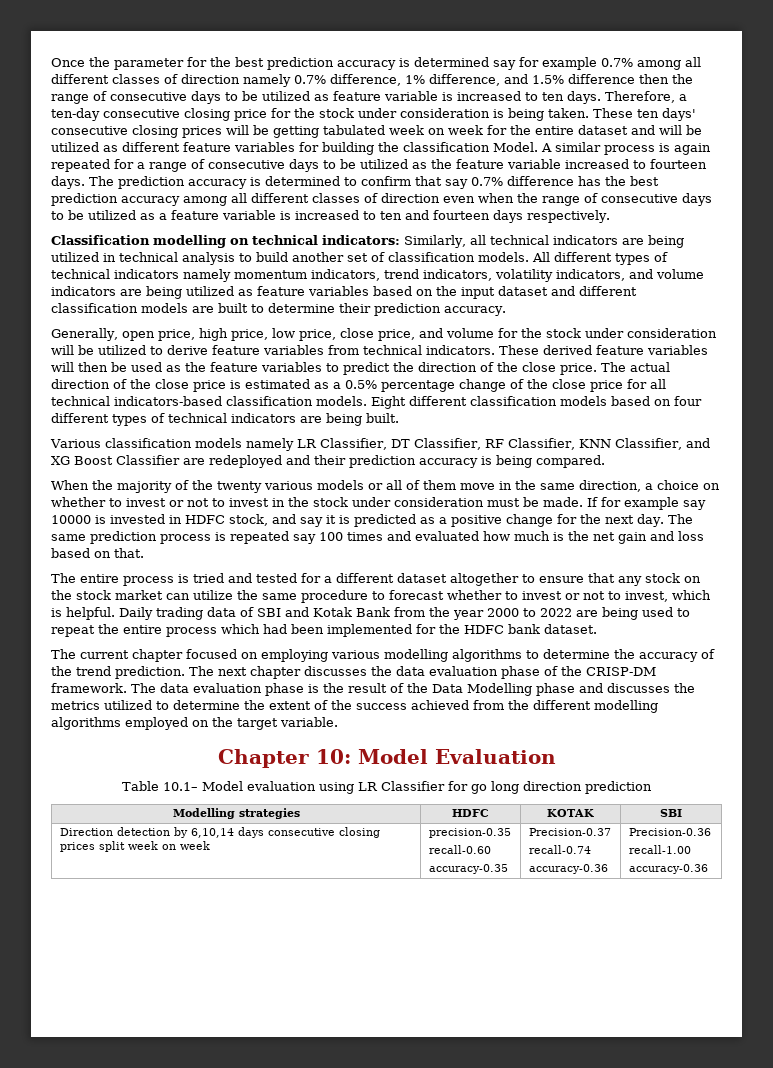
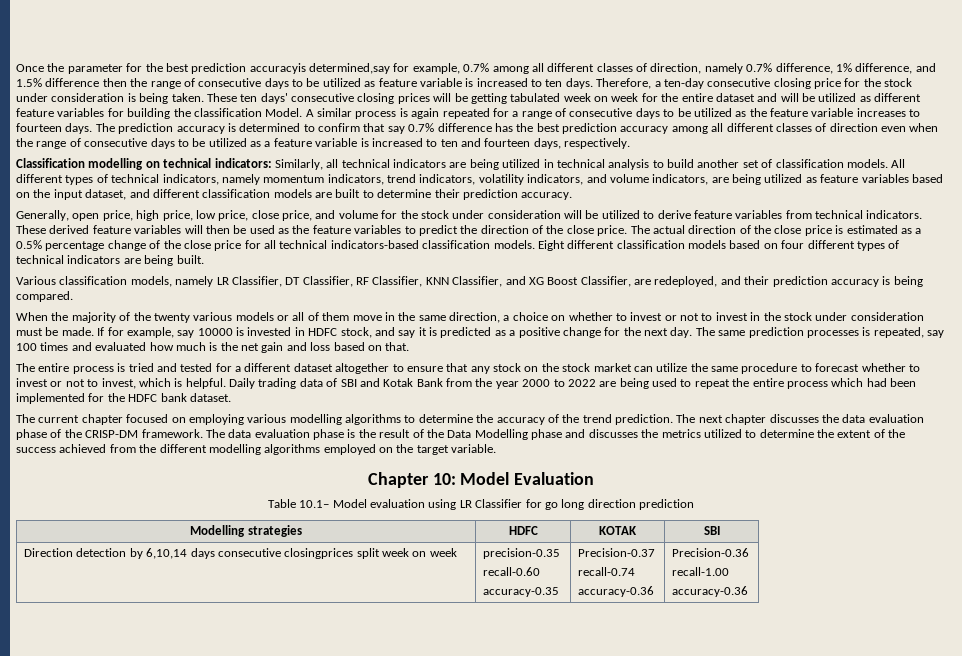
- Once the parameter for the best prediction accuracy is determined say for example 0.7% among all different classes of direction namely 0.7% difference, 1% difference, and 1.5% difference then the range of consecutive days to be utilized as feature variable is increased to ten days.
+ Once the parameter for the best prediction accuracyis determined,say for example, 0.7% among all different classes of direction, namely 0.7% difference, 1% difference, and 1.5% difference then the range of consecutive days to be utilized as feature variable is increased to ten days.
- A similar process is again repeated for a range of consecutive days to be utilized as the feature variable increased to fourteen days.
+ A similar process is again repeated for a range of consecutive days to be utilized as the feature variable increases to fourteen days.
- The prediction accuracy is determined to confirm that say 0.7% difference has the best prediction accuracy among all different classes of direction even when the range of consecutive days to be utilized as a feature variable is increased to ten and fourteen days respectively.
+ The prediction accuracy is determined to confirm that say 0.7% difference has the best prediction accuracy among all different classes of direction even when the range of consecutive days to be utilized as a feature variable is increased to ten and fourteen days, respectively.
- All different types of technical indicators namely momentum indicators, trend indicators, volatility indicators, and volume indicators are being utilized as feature variables based on the input dataset and different classification models are built to determine their prediction accuracy.
+ All different types of technical indicators, namely momentum indicators, trend indicators, volatility indicators, and volume indicators, are being utilized as feature variables based on the input dataset, and different classification models are built to determine their prediction accuracy.
- Various classification models namely LR Classifier, DT Classifier, RF Classifier, KNN Classifier, and XG Boost Classifier are redeployed and their prediction accuracy is being compared.
+ Various classification models, namely LR Classifier, DT Classifier, RF Classifier, KNN Classifier, and XG Boost Classifier, are redeployed, and their prediction accuracy is being compared.
- If for example say 10000 is invested in HDFC stock, and say it is predicted as a positive change for the next day.
+ If for example, say 10000 is invested in HDFC stock, and say it is predicted as a positive change for the next day.
- The same prediction process is repeated say 100 times and evaluated how much is the net gain and loss based on that.
+ The same prediction processes is repeated, say 100 times and evaluated how much is the net gain and loss based on that.
- Direction detection by 6,10,14 days consecutive closing prices split week on week | precision-0.35
+ Direction detection by 6,10,14 days consecutive closingprices split week on week | precision-0.35

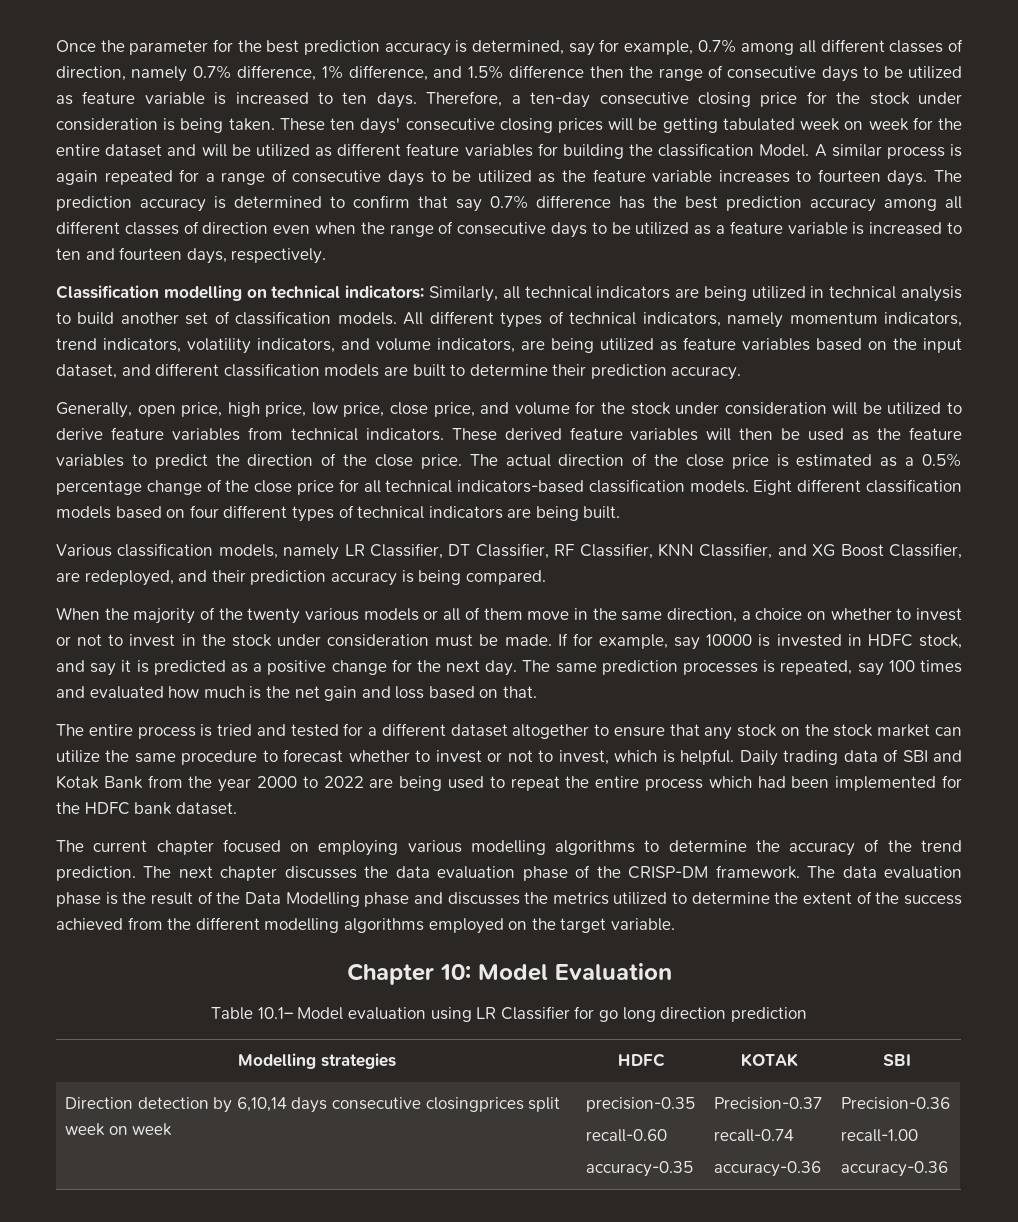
- Once the parameter for the best prediction accuracyis determined,say for example, 0.7% among all different classes of direction, namely 0.7% difference, 1% difference, and 1.5% difference then the range of consecutive days to be utilized as feature variable is increased to ten days.
+ Once the parameter for the best prediction accuracy is determined, say for example, 0.7% among all different classes of direction, namely 0.7% difference, 1% difference, and 1.5% difference then the range of consecutive days to be utilized as feature variable is increased to ten days.

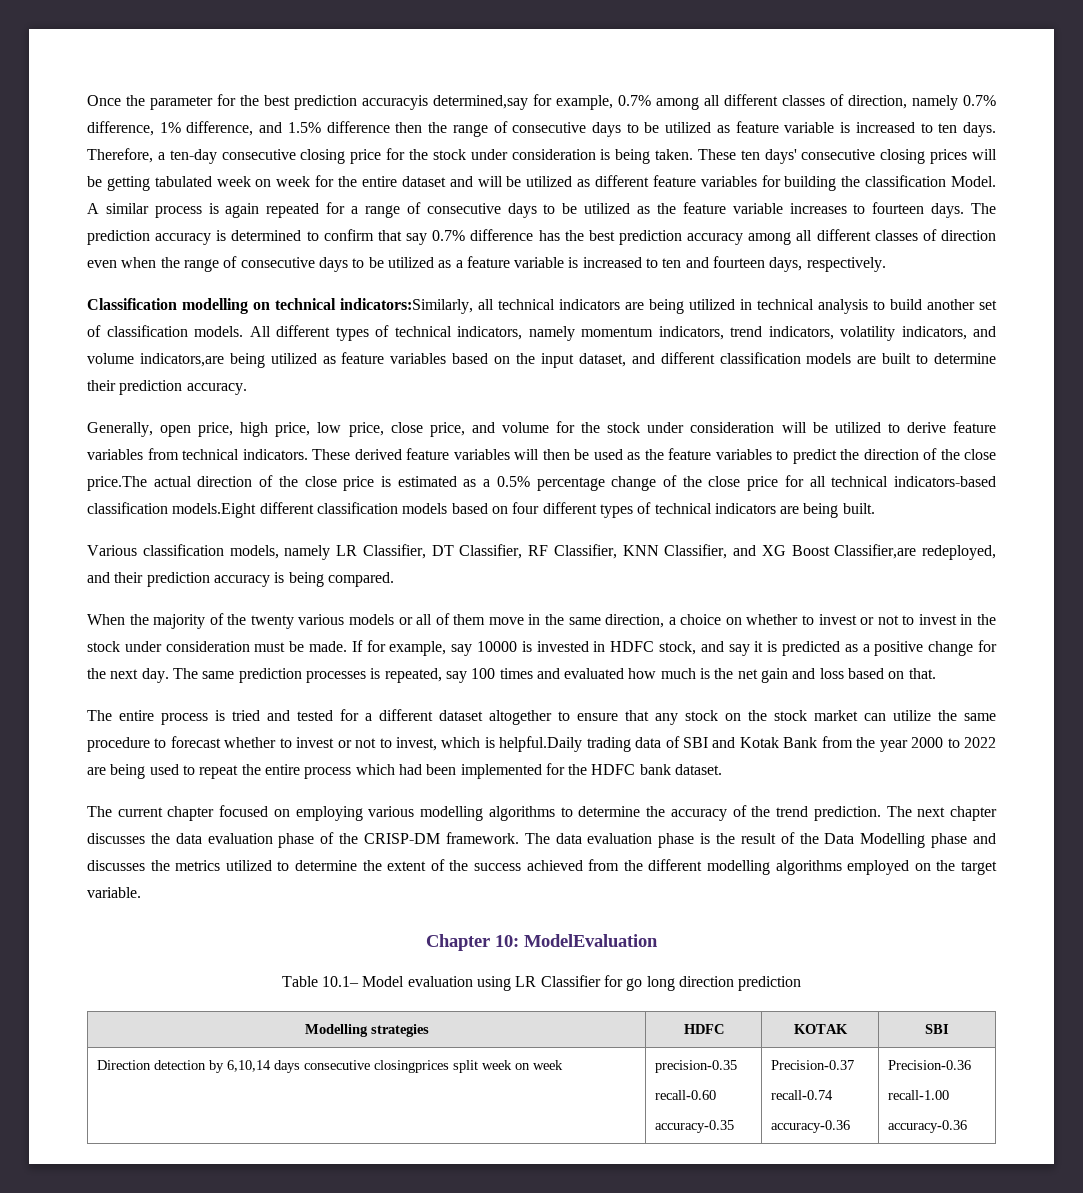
- Once the parameter for the best prediction accuracy is determined, say for example, 0.7% among all different classes of direction, namely 0.7% difference, 1% difference, and 1.5% difference then the range of consecutive days to be utilized as feature variable is increased to ten days.
+ Once the parameter for the best prediction accuracyis determined,say for example, 0.7% among all different classes of direction, namely 0.7% difference, 1% difference, and 1.5% difference then the range of consecutive days to be utilized as feature variable is increased to ten days.
- Classification modelling on technical indicators: Similarly, all technical indicators are being utilized in technical analysis to build another set of classification models.
+ Classification modelling on technical indicators:Similarly, all technical indicators are being utilized in technical analysis to build another set of classification models.
- All different types of technical indicators, namely momentum indicators, trend indicators, volatility indicators, and volume indicators, are being utilized as feature variables based on the input dataset, and different classification models are built to determine their prediction accuracy.
+ All different types of technical indicators, namely momentum indicators, trend indicators, volatility indicators, and volume indicators,are being utilized as feature variables based on the input dataset, and different classification models are built to determine their prediction accuracy.
- These derived feature variables will then be used as the feature variables to predict the direction of the close price. The actual direction of the close price is estimated as a 0.5% percentage change of the close price for all technical indicators-based classification models. Eight different classification models based on four different types of technical indicators are being built.
+ These derived feature variables will then be used as the feature variables to predict the direction of the close price.The actual direction of the close price is estimated as a 0.5% percentage change of the close price for all technical indicators-based classification models.Eight different classification models based on four different types of technical indicators are being built.
- Various classification models, namely LR Classifier, DT Classifier, RF Classifier, KNN Classifier, and XG Boost Classifier, are redeployed, and their prediction accuracy is being compared.
+ Various classification models, namely LR Classifier, DT Classifier, RF Classifier, KNN Classifier, and XG Boost Classifier,are redeployed, and their prediction accuracy is being compared.
- The entire process is tried and tested for a different dataset altogether to ensure that any stock on the stock market can utilize the same procedure to forecast whether to invest or not to invest, which is helpful. Daily trading data of SBI and Kotak Bank from the year 2000 to 2022 are being used to repeat the entire process which had been implemented for the HDFC bank dataset.
+ The entire process is tried and tested for a different dataset altogether to ensure that any stock on the stock market can utilize the same procedure to forecast whether to invest or not to invest, which is helpful.Daily trading data of SBI and Kotak Bank from the year 2000 to 2022 are being used to repeat the entire process which had been implemented for the HDFC bank dataset.
- Chapter 10: Model Evaluation
+ Chapter 10: ModelEvaluation

